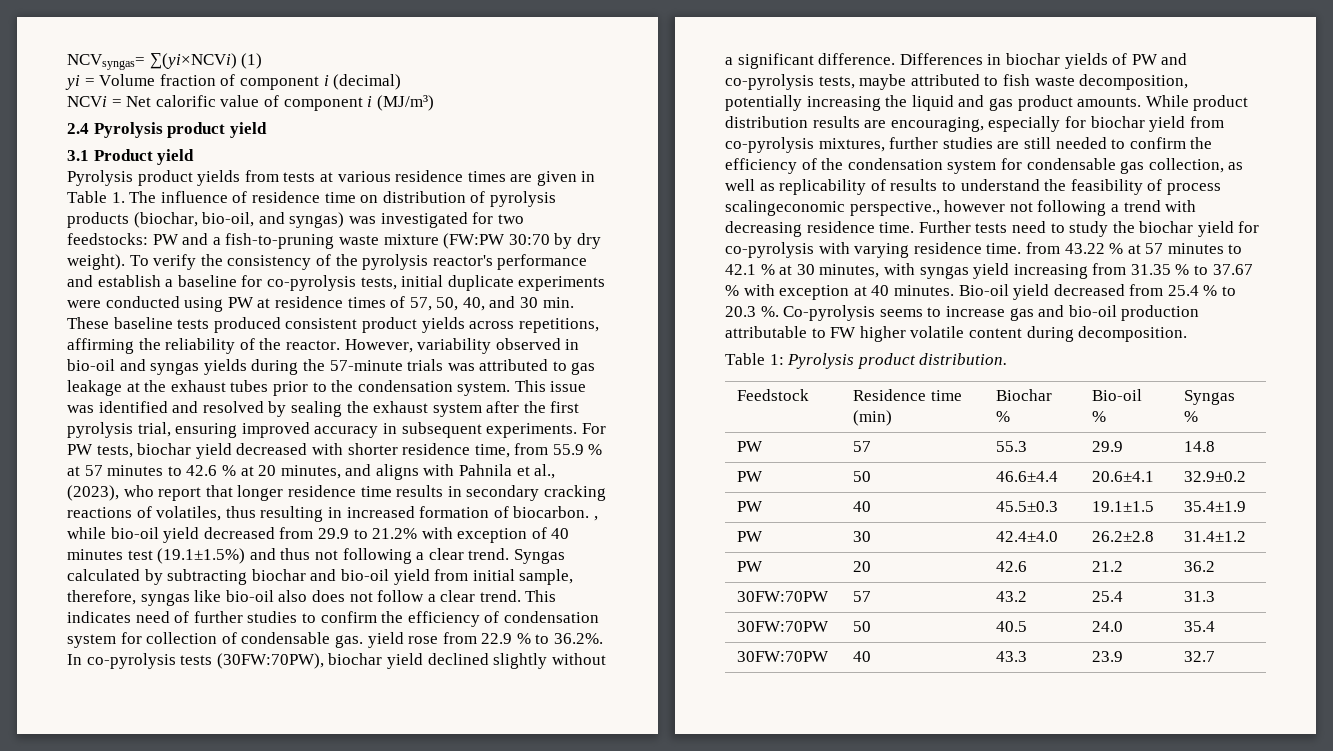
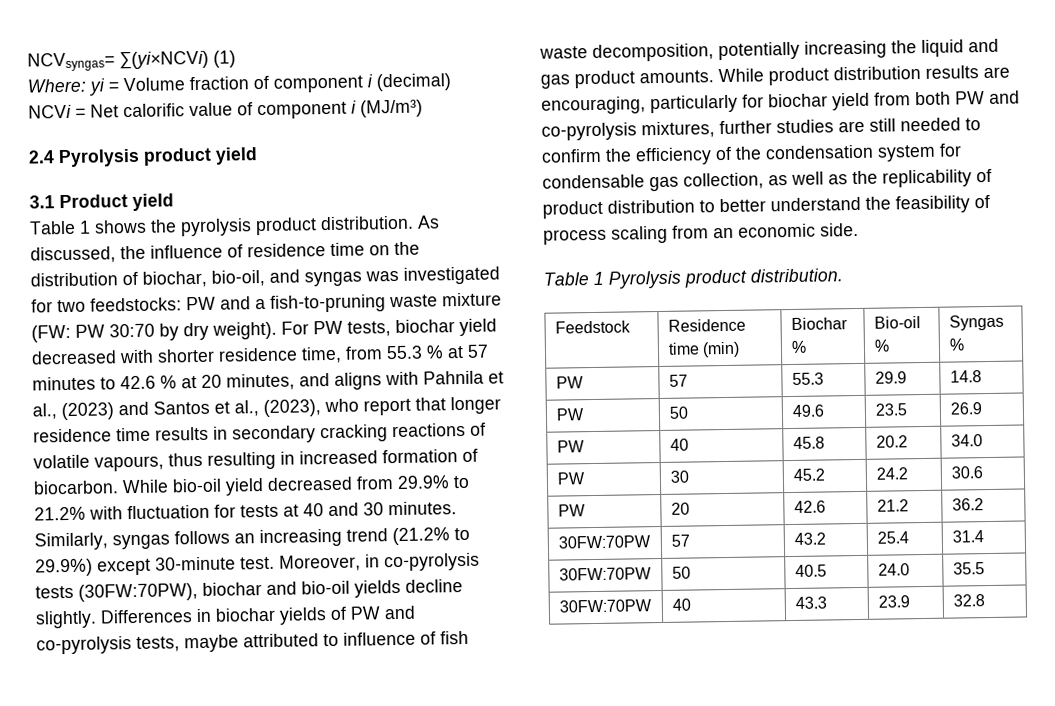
- yi = Volume fraction of component i (decimal)
+ Where: yi = Volume fraction of component i (decimal)
- Pyrolysis product yields from tests at various residence times are given in Table 1. The influence of residence time on distribution of pyrolysis products (biochar, bio-oil, and syngas) was investigated for two feedstocks: PW and a fish-to-pruning waste mixture (FW:PW 30:70 by dry weight).
+ Table 1 shows the pyrolysis product distribution. As discussed, the influence of residence time on the distribution of biochar, bio-oil, and syngas was investigated for two feedstocks: PW and a fish-to-pruning waste mixture (FW: PW 30:70 by dry weight).
- To verify the consistency of the pyrolysis reactor's performance and establish a baseline for co-pyrolysis tests, initial duplicate experiments were conducted using PW at residence times of 57, 50, 40, and 30 min. These baseline tests produced consistent product yields across repetitions, affirming the reliability of the reactor. However, variability observed in bio-oil and syngas yields during the 57-minute trials was attributed to gas leakage at the exhaust tubes prior to the condensation system. This issue was identified and resolved by sealing the exhaust system after the first pyrolysis trial, ensuring improved accuracy in subsequent experiments.
- For PW tests, biochar yield decreased with shorter residence time, from 55.9 % at 57 minutes to 42.6 % at 20 minutes, and aligns with Pahnila et al., (2023), who report that longer residence time results in secondary cracking reactions of volatiles, thus resulting in increased formation of biocarbon. , while bio-oil yield decreased from 29.9 to 21.2% with exception of 40 minutes test (19.1±1.5%) and thus not following a clear trend. Syngas calculated by subtracting biochar and bio-oil yield from initial sample, therefore, syngas like bio-oil also does not follow a clear trend. This indicates need of further studies to confirm the efficiency of condensation system for collection of condensable gas. yield rose from 22.9 % to 36.2%. In co-pyrolysis tests (30FW:70PW), biochar yield declined slightly without a significant difference.
+ For PW tests, biochar yield decreased with shorter residence time, from 55.3 % at 57 minutes to 42.6 % at 20 minutes, and aligns with Pahnila et al., (2023) and Santos et al., (2023), who report that longer residence time results in secondary cracking reactions of volatile vapours, thus resulting in increased formation of biocarbon. While bio-oil yield decreased from 29.9% to 21.2% with fluctuation for tests at 40 and 30 minutes. Similarly, syngas follows an increasing trend (21.2% to 29.9%) except 30-minute test. Moreover, in co-pyrolysis tests (30FW:70PW), biochar and bio-oil yields decline slightly.
- Differences in biochar yields of PW and co-pyrolysis tests, maybe attributed to fish waste decomposition, potentially increasing the liquid and gas product amounts.
+ Differences in biochar yields of PW and co-pyrolysis tests, maybe attributed to influence of fish waste decomposition, potentially increasing the liquid and gas product amounts.
- While product distribution results are encouraging, especially for biochar yield from co-pyrolysis mixtures, further studies are still needed to confirm the efficiency of the condensation system for condensable gas collection, as well as replicability of results to understand the feasibility of process scalingeconomic perspective., however not following a trend with decreasing residence time. Further tests need to study the biochar yield for co-pyrolysis with varying residence time. from 43.22 % at 57 minutes to 42.1 % at 30 minutes, with syngas yield increasing from 31.35 % to 37.67 % with exception at 40 minutes. Bio-oil yield decreased from 25.4 % to 20.3 %. Co-pyrolysis seems to increase gas and bio-oil production attributable to FW higher volatile content during decomposition.
- Table 1: Pyrolysis product distribution.
+ While product distribution results are encouraging, particularly for biochar yield from both PW and co-pyrolysis mixtures, further studies are still needed to confirm the efficiency of the condensation system for condensable gas collection, as well as the replicability of product distribution to better understand the feasibility of process scaling from an economic side.
+ Table 1 Pyrolysis product distribution.
- PW | 50 | 46.6±4.4 | 20.6±4.1 | 32.9±0.2
+ PW | 50 | 49.6 | 23.5 | 26.9
- PW | 40 | 45.5±0.3 | 19.1±1.5 | 35.4±1.9
+ PW | 40 | 45.8 | 20.2 | 34.0
- PW | 30 | 42.4±4.0 | 26.2±2.8 | 31.4±1.2
+ PW | 30 | 45.2 | 24.2 | 30.6
- 30FW:70PW | 57 | 43.2 | 25.4 | 31.3
+ 30FW:70PW | 57 | 43.2 | 25.4 | 31.4
- 30FW:70PW | 50 | 40.5 | 24.0 | 35.4
+ 30FW:70PW | 50 | 40.5 | 24.0 | 35.5
- 30FW:70PW | 40 | 43.3 | 23.9 | 32.7
+ 30FW:70PW | 40 | 43.3 | 23.9 | 32.8

